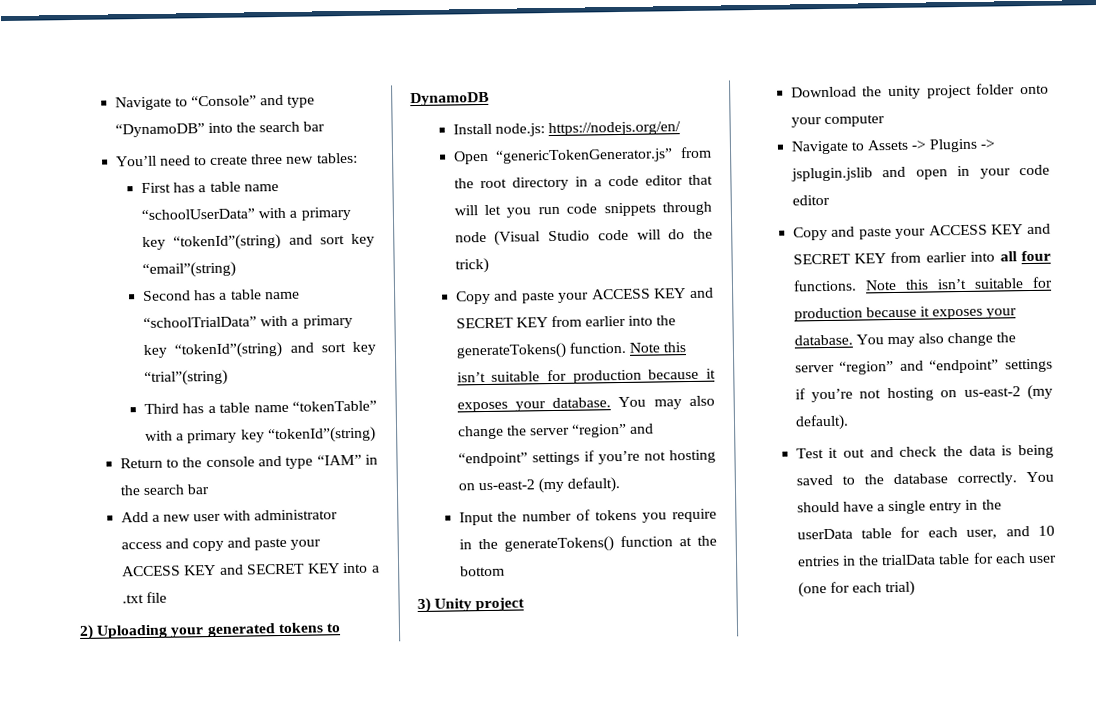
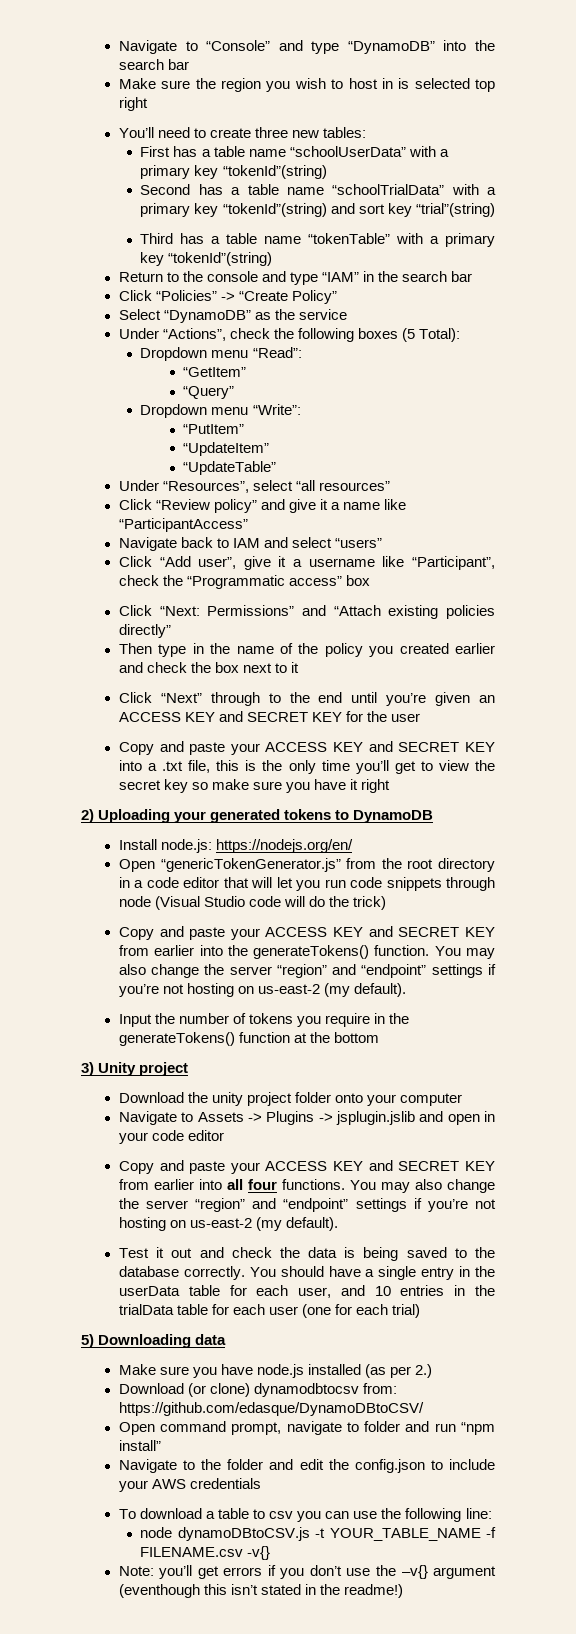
+ Make sure the region you wish to host in is selected top right
- First has a table name “schoolUserData” with a primary key “tokenId”(string) and sort key “email”(string)
+ First has a table name “schoolUserData” with a primary key “tokenId”(string)
- Add a new user with administrator access and copy and paste your ACCESS KEY and SECRET KEY into a .txt file
+ Click “Policies” -> “Create Policy”
+ Select “DynamoDB” as the service
+ Under “Actions”, check the following boxes (5 Total):
+ Dropdown menu “Read”:
+ “GetItem”
+ “Query”
+ Dropdown menu “Write”:
+ “PutItem”
+ “UpdateItem”
+ “UpdateTable”
+ Under “Resources”, select “all resources”
+ Click “Review policy” and give it a name like “ParticipantAccess”
+ Navigate back to IAM and select “users”
+ Click “Add user”, give it a username like “Participant”, check the “Programmatic access” box
+ Click “Next: Permissions” and “Attach existing policies directly”
+ Then type in the name of the policy you created earlier and check the box next to it
+ Click “Next” through to the end until you’re given an ACCESS KEY and SECRET KEY for the user
+ Copy and paste your ACCESS KEY and SECRET KEY into a .txt file, this is the only time you’ll get to view the secret key so make sure you have it right
- Copy and paste your ACCESS KEY and SECRET KEY from earlier into the generateTokens() function. Note this isn’t suitable for production because it exposes your database.
+ Copy and paste your ACCESS KEY and SECRET KEY from earlier into the generateTokens() function.
- Copy and paste your ACCESS KEY and SECRET KEY from earlier into all four functions. Note this isn’t suitable for production because it exposes your database.
+ Copy and paste your ACCESS KEY and SECRET KEY from earlier into all four functions.
+ 5) Downloading data
+ Make sure you have node.js installed (as per 2.)
+ Download (or clone) dynamodbtocsv from: https://github.com/edasque/DynamoDBtoCSV/
+ Open command prompt, navigate to folder and run “npm install”
+ Navigate to the folder and edit the config.json to include your AWS credentials
+ To download a table to csv you can use the following line:
+ node dynamoDBtoCSV.js -t YOUR_TABLE_NAME -f FILENAME.csv -v{}
+ Note: you’ll get errors if you don’t use the –v{} argument (eventhough this isn’t stated in the readme!)

